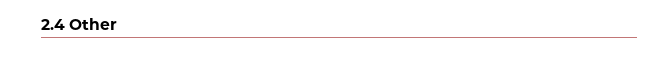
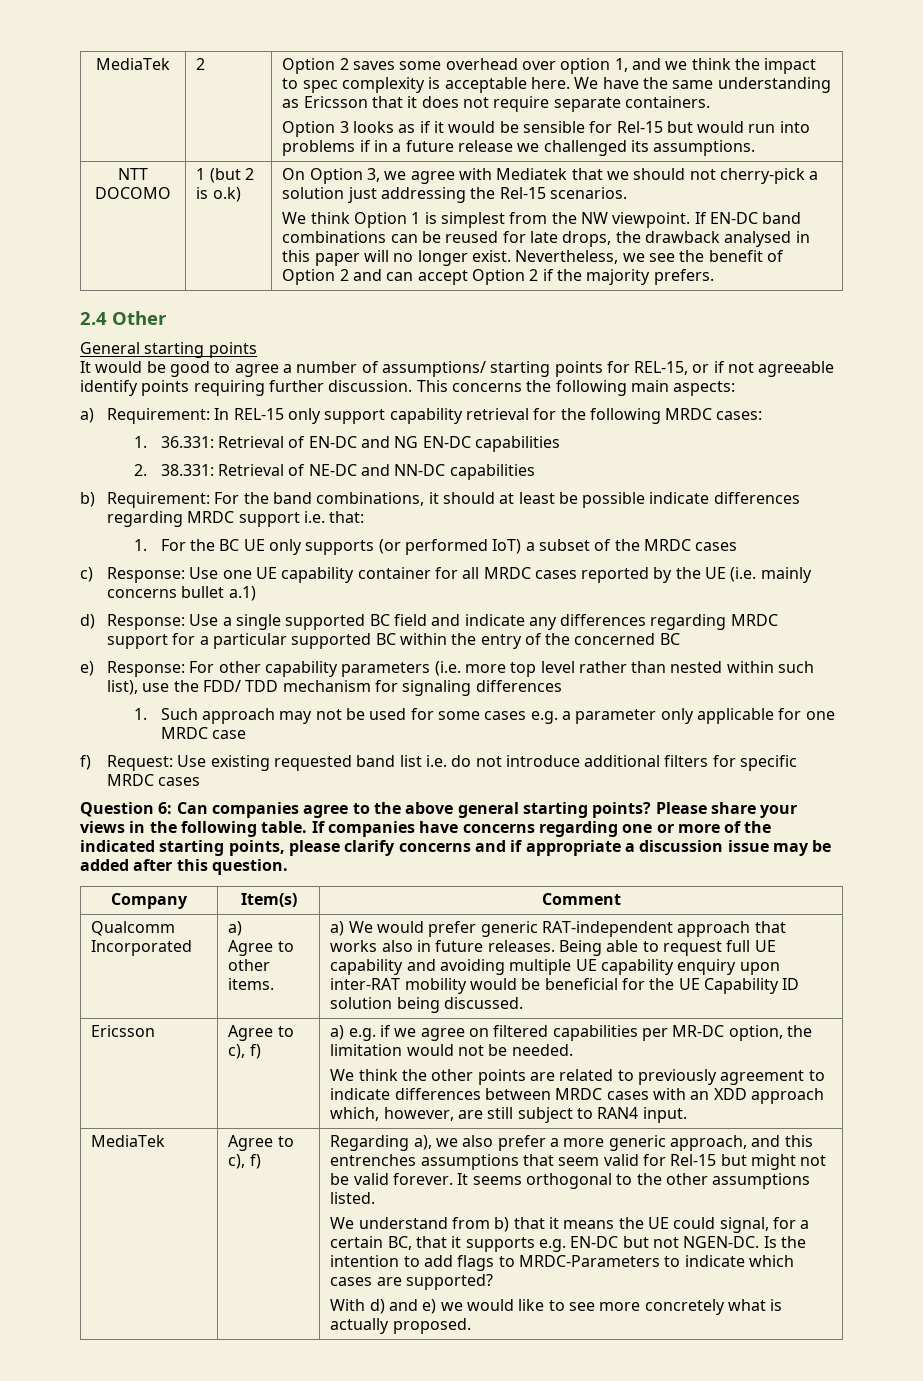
+ MediaTek | 2 | Option 2 saves some overhead over option 1, and we think the impact to spec complexity is acceptable here. We have the same understanding as Ericsson that it does not require separate containers.
+ Option 3 looks as if it would be sensible for Rel-15 but would run into problems if in a future release we challenged its assumptions.
+ NTT DOCOMO | 1 (but 2 is o.k) | On Option 3, we agree with Mediatek that we should not cherry-pick a solution just addressing the Rel-15 scenarios.
+ We think Option 1 is simplest from the NW viewpoint. If EN-DC band combinations can be reused for late drops, the drawback analysed in this paper will no longer exist. Nevertheless, we see the benefit of Option 2 and can accept Option 2 if the majority prefers.
  2.4 Other
+ General starting points
+ It would be good to agree a number of assumptions/ starting points for REL-15, or if not agreeable identify points requiring further discussion. This concerns the following main aspects:
+ a) Requirement: In REL-15 only support capability retrieval for the following MRDC cases:
+ 1. 36.331: Retrieval of EN-DC and NG EN-DC capabilities
+ 2. 38.331: Retrieval of NE-DC and NN-DC capabilities
+ b) Requirement: For the band combinations, it should at least be possible indicate differences regarding MRDC support i.e. that:
+ 1. For the BC UE only supports (or performed IoT) a subset of the MRDC cases
+ c) Response: Use one UE capability container for all MRDC cases reported by the UE (i.e. mainly concerns bullet a.1)
+ d) Response: Use a single supported BC field and indicate any differences regarding MRDC support for a particular supported BC within the entry of the concerned BC
+ e) Response: For other capability parameters (i.e. more top level rather than nested within such list), use the FDD/ TDD mechanism for signaling differences
+ 1. Such approach may not be used for some cases e.g. a parameter only applicable for one MRDC case
+ f) Request: Use existing requested band list i.e. do not introduce additional filters for specific MRDC cases
+ Question 6: Can companies agree to the above general starting points? Please share your views in the following table. If companies have concerns regarding one or more of the indicated starting points, please clarify concerns and if appropriate a discussion issue may be added after this question.
+ Company | Item(s) | Comment
+ Qualcomm Incorporated | a)
+ Agree to other items. | a) We would prefer generic RAT-independent approach that works also in future releases. Being able to request full UE capability and avoiding multiple UE capability enquiry upon inter-RAT mobility would be beneficial for the UE Capability ID solution being discussed.
+ Ericsson | Agree to c), f) | a) e.g. if we agree on filtered capabilities per MR-DC option, the limitation would not be needed.
+ We think the other points are related to previously agreement to indicate differences between MRDC cases with an XDD approach which, however, are still subject to RAN4 input.
+ MediaTek | Agree to c), f) | Regarding a), we also prefer a more generic approach, and this entrenches assumptions that seem valid for Rel-15 but might not be valid forever. It seems orthogonal to the other assumptions listed.
+ We understand from b) that it means the UE could signal, for a certain BC, that it supports e.g. EN-DC but not NGEN-DC. Is the intention to add flags to MRDC-Parameters to indicate which cases are supported?
+ With d) and e) we would like to see more concretely what is actually proposed.

